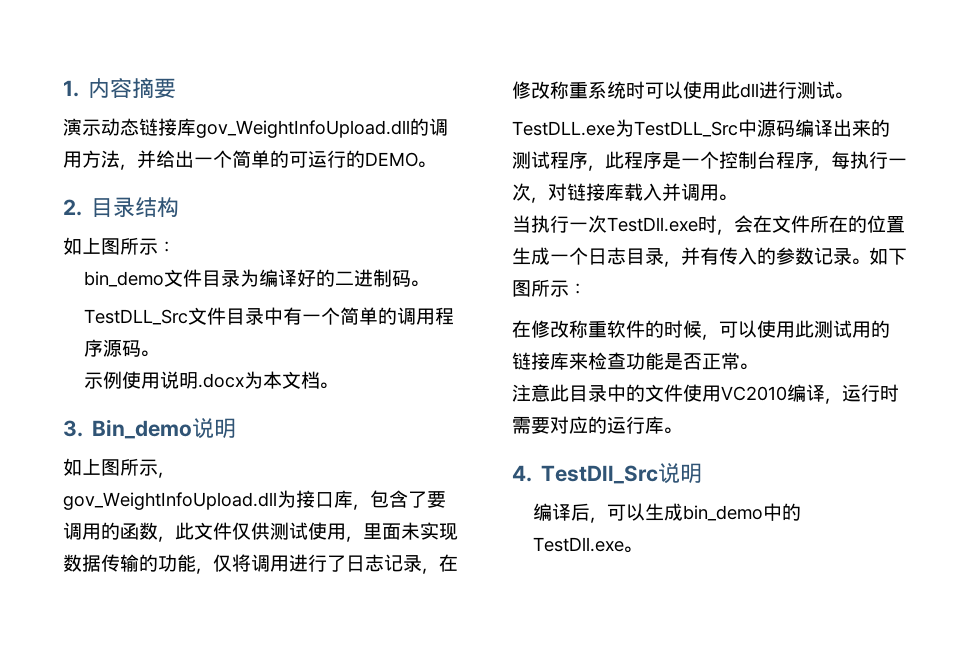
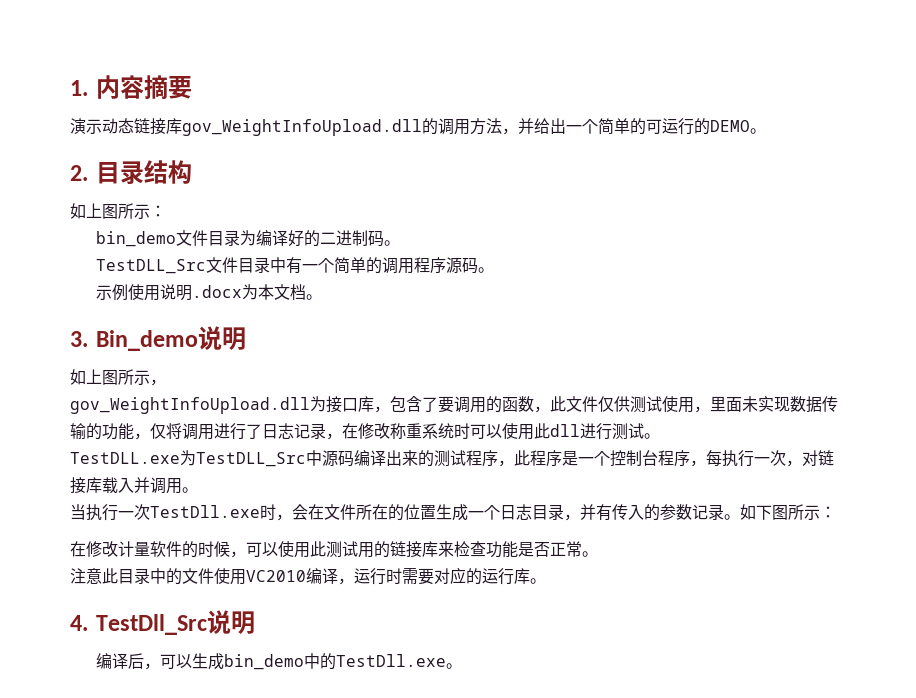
- 在修改称重软件的时候，可以使用此测试用的链接库来检查功能是否正常。
+ 在修改计量软件的时候，可以使用此测试用的链接库来检查功能是否正常。

